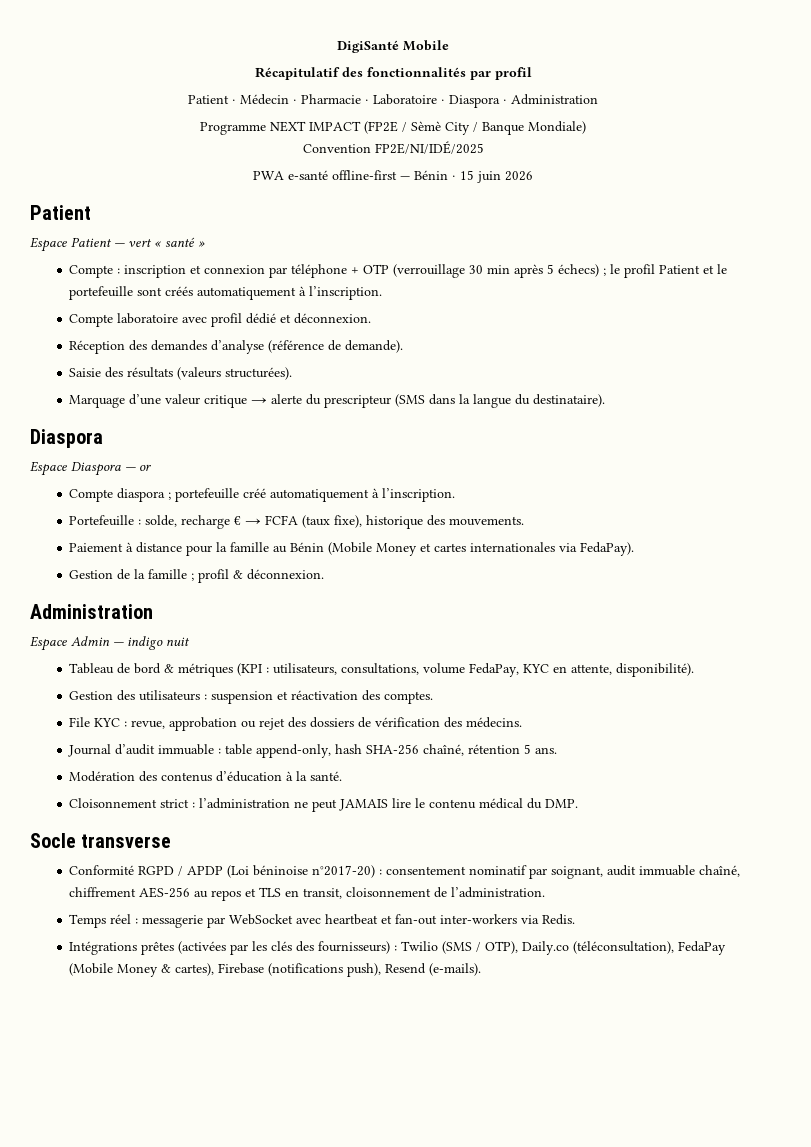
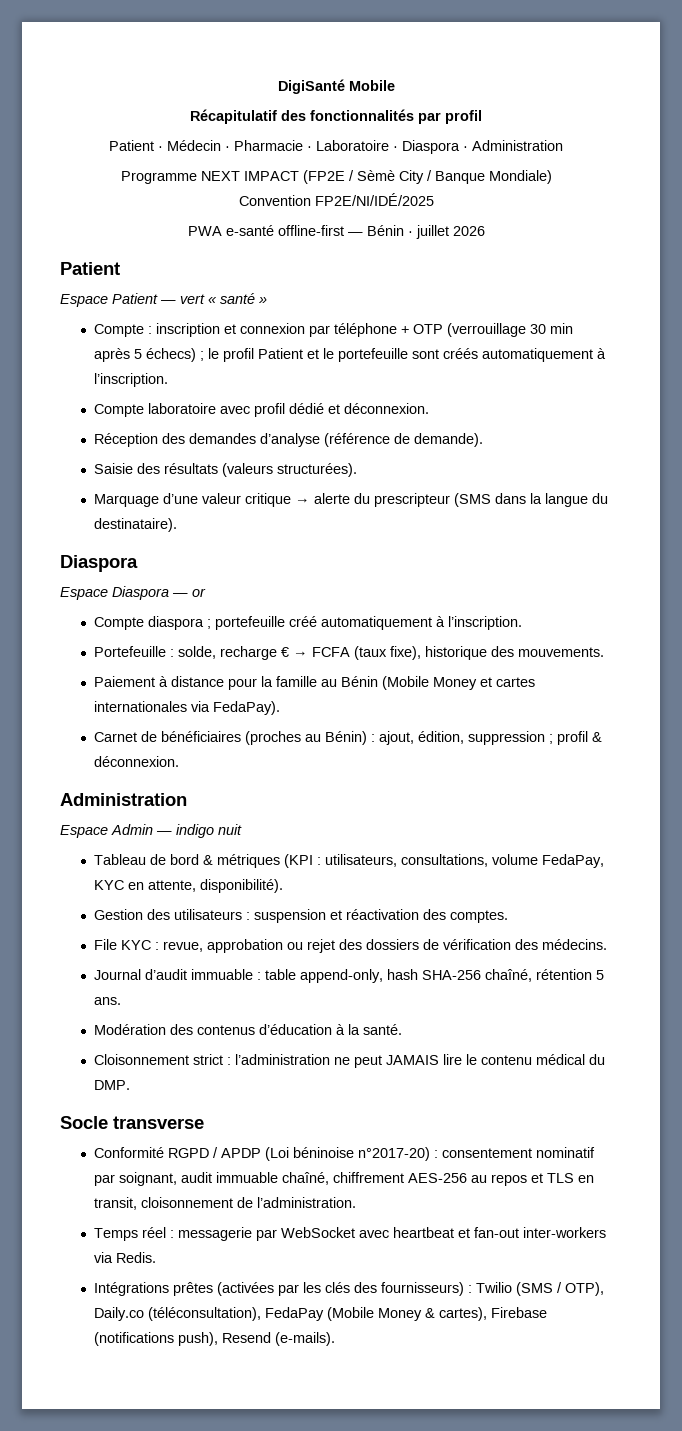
- PWA e-santé offline-first — Bénin · 15 juin 2026
+ PWA e-santé offline-first — Bénin · juillet 2026
- Gestion de la famille ; profil & déconnexion.
+ Carnet de bénéficiaires (proches au Bénin) : ajout, édition, suppression ; profil & déconnexion.

